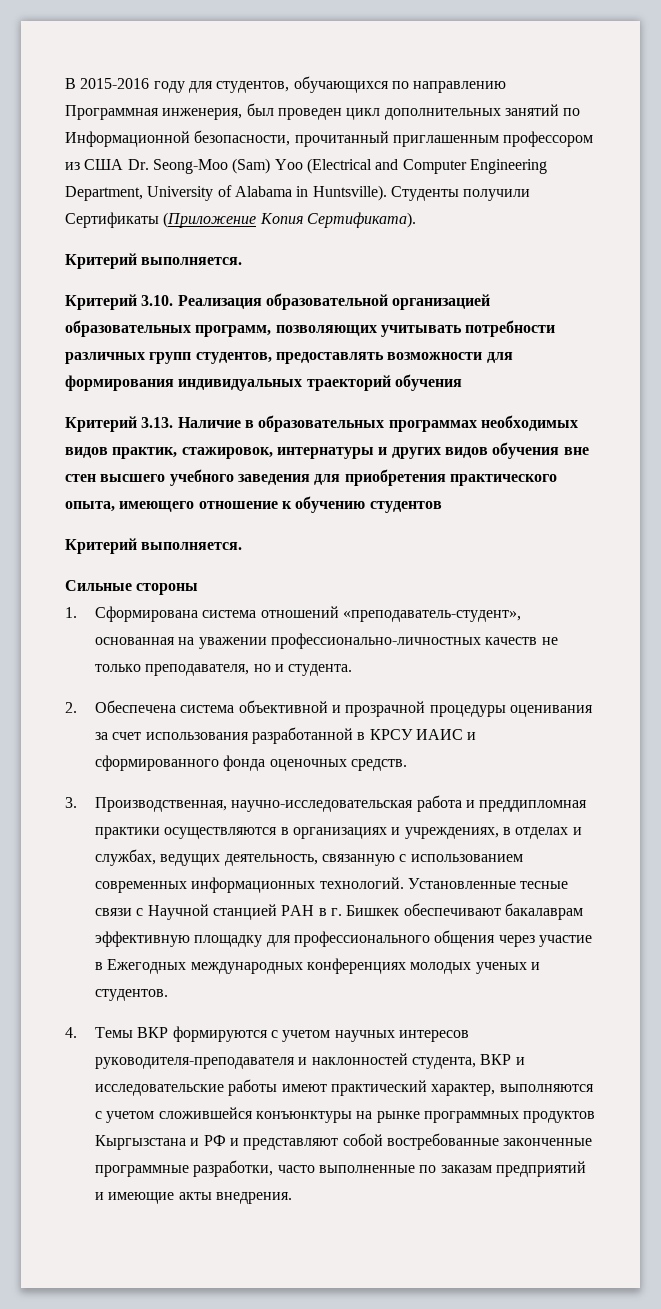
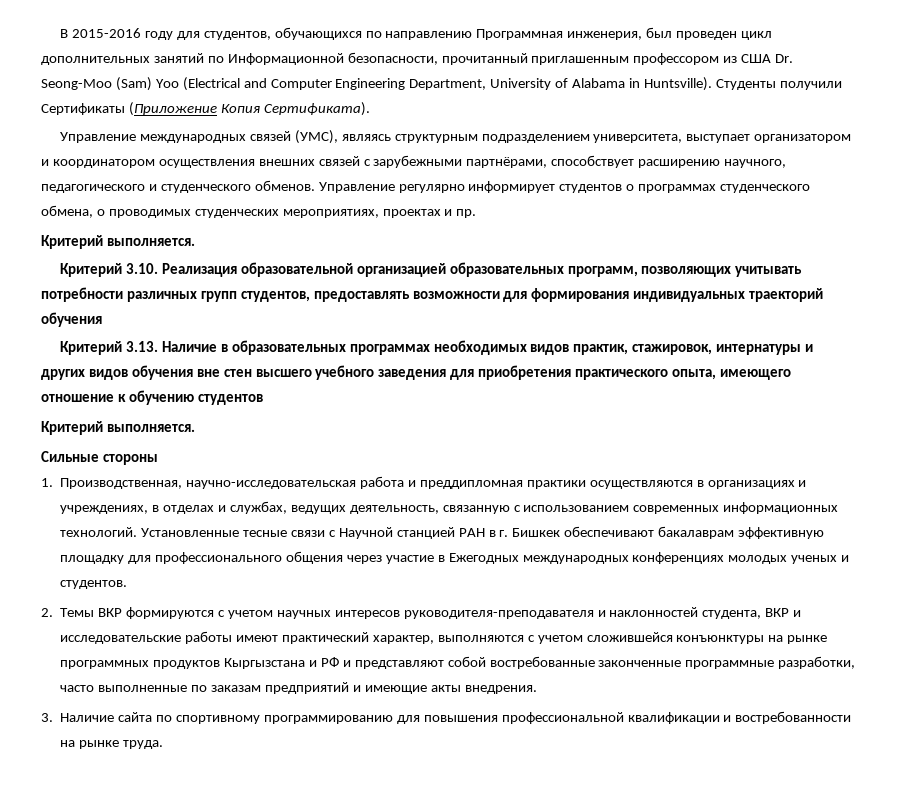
+ Управление международных связей (УМС), являясь структурным подразделением университета, выступает организатором и координатором осуществления внешних связей с зарубежными партнёрами, способствует расширению научного, педагогического и студенческого обменов. Управление регулярно информирует студентов о программах студенческого обмена, о проводимых студенческих мероприятиях, проектах и пр.
- 1. Сформирована система отношений «преподаватель-студент», основанная на уважении профессионально-личностных качеств не только преподавателя, но и студента.
- 2. Обеспечена система объективной и прозрачной процедуры оценивания за счет использования разработанной в КРСУ ИАИС и сформированного фонда оценочных средств.
- 3. Производственная, научно-исследовательская работа и преддипломная практики осуществляются в организациях и учреждениях, в отделах и службах, ведущих деятельность, связанную с использованием современных информационных технологий.
+ 1. Производственная, научно-исследовательская работа и преддипломная практики осуществляются в организациях и учреждениях, в отделах и службах, ведущих деятельность, связанную с использованием современных информационных технологий.
- 4. Темы ВКР формируются с учетом научных интересов руководителя-преподавателя и наклонностей студента, ВКР и исследовательские работы имеют практический характер, выполняются с учетом сложившейся конъюнктуры на рынке программных продуктов Кыргызстана и РФ и представляют собой востребованные законченные программные разработки, часто выполненные по заказам предприятий и имеющие акты внедрения.
+ 2. Темы ВКР формируются с учетом научных интересов руководителя-преподавателя и наклонностей студента, ВКР и исследовательские работы имеют практический характер, выполняются с учетом сложившейся конъюнктуры на рынке программных продуктов Кыргызстана и РФ и представляют собой востребованные законченные программные разработки, часто выполненные по заказам предприятий и имеющие акты внедрения.
+ 3. Наличие сайта по спортивному программированию для повышения профессиональной квалификации и востребованности на рынке труда.

